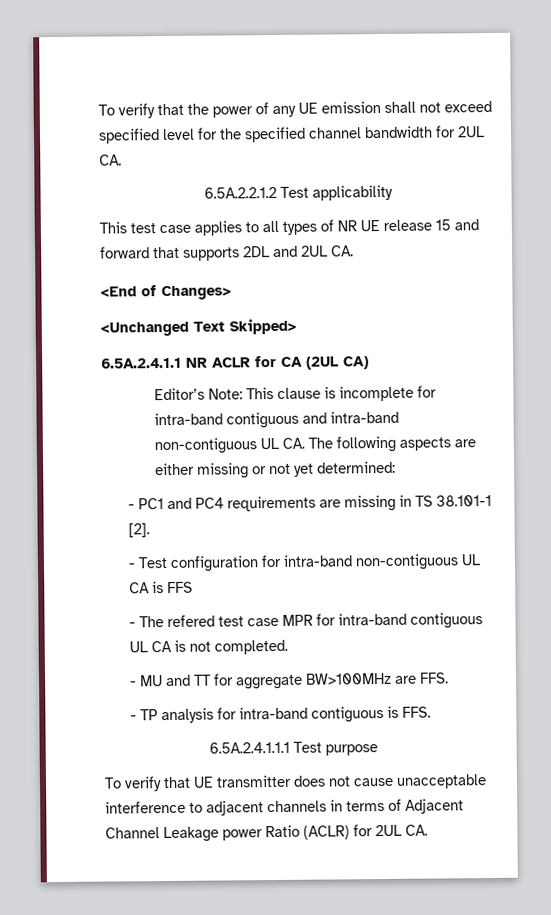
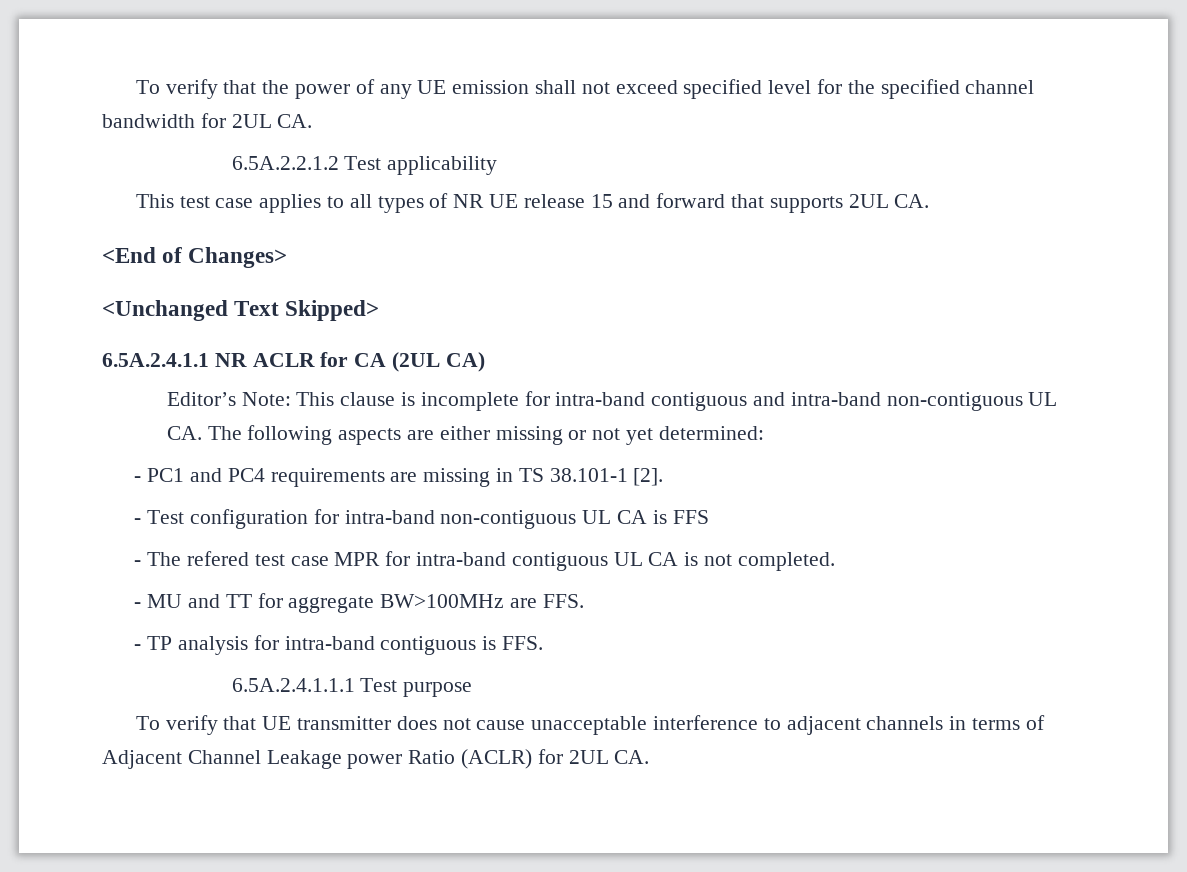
- This test case applies to all types of NR UE release 15 and forward that supports 2DL and 2UL CA.
+ This test case applies to all types of NR UE release 15 and forward that supports 2UL CA.

